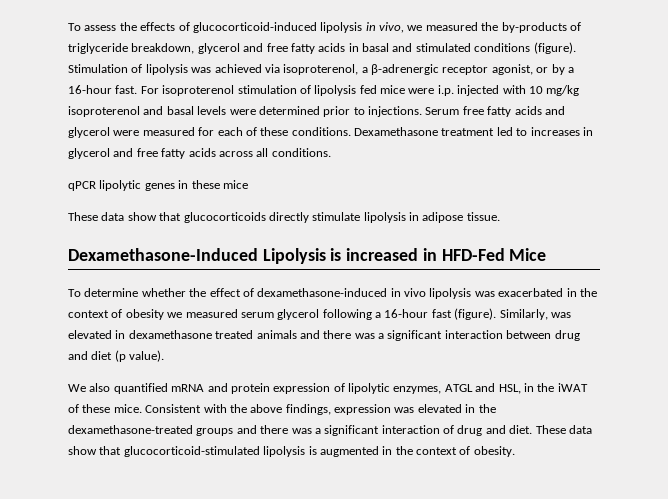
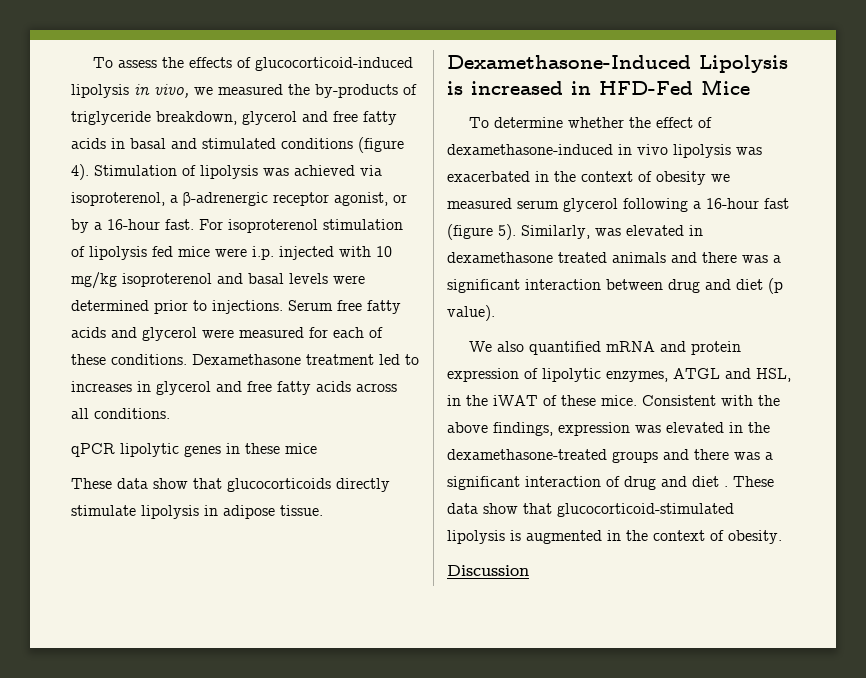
- To assess the effects of glucocorticoid-induced lipolysis in vivo, we measured the by-products of triglyceride breakdown, glycerol and free fatty acids in basal and stimulated conditions (figure).
+ To assess the effects of glucocorticoid-induced lipolysis in vivo, we measured the by-products of triglyceride breakdown, glycerol and free fatty acids in basal and stimulated conditions (figure 4).
- To determine whether the effect of dexamethasone-induced in vivo lipolysis was exacerbated in the context of obesity we measured serum glycerol following a 16-hour fast (figure).
+ To determine whether the effect of dexamethasone-induced in vivo lipolysis was exacerbated in the context of obesity we measured serum glycerol following a 16-hour fast (figure 5).
- Consistent with the above findings, expression was elevated in the dexamethasone-treated groups and there was a significant interaction of drug and diet.
+ Consistent with the above findings, expression was elevated in the dexamethasone-treated groups and there was a significant interaction of drug and diet .
+ Discussion

